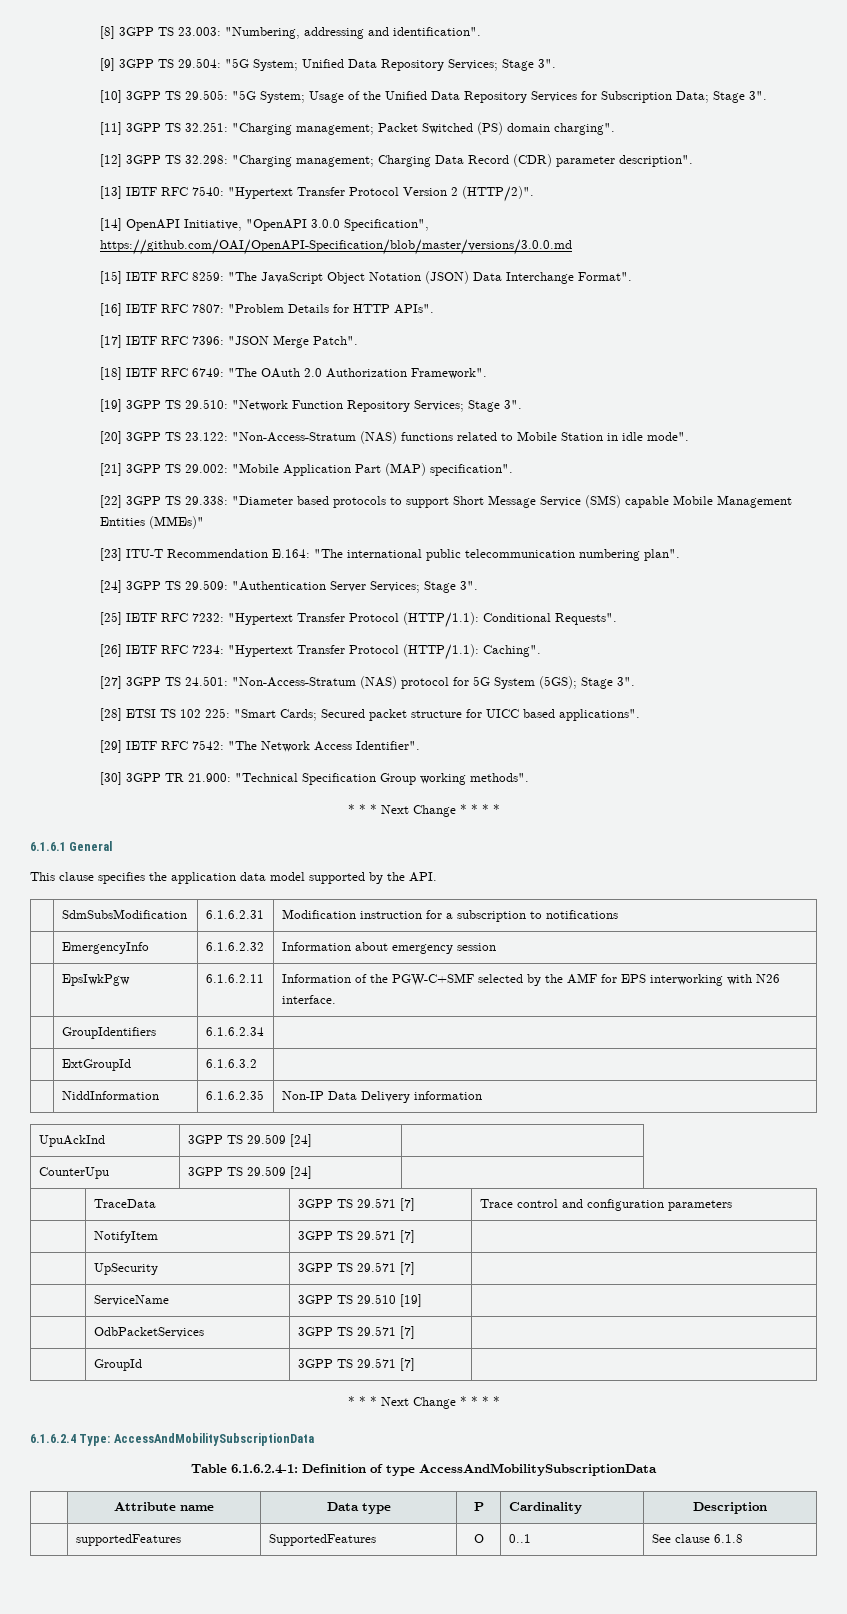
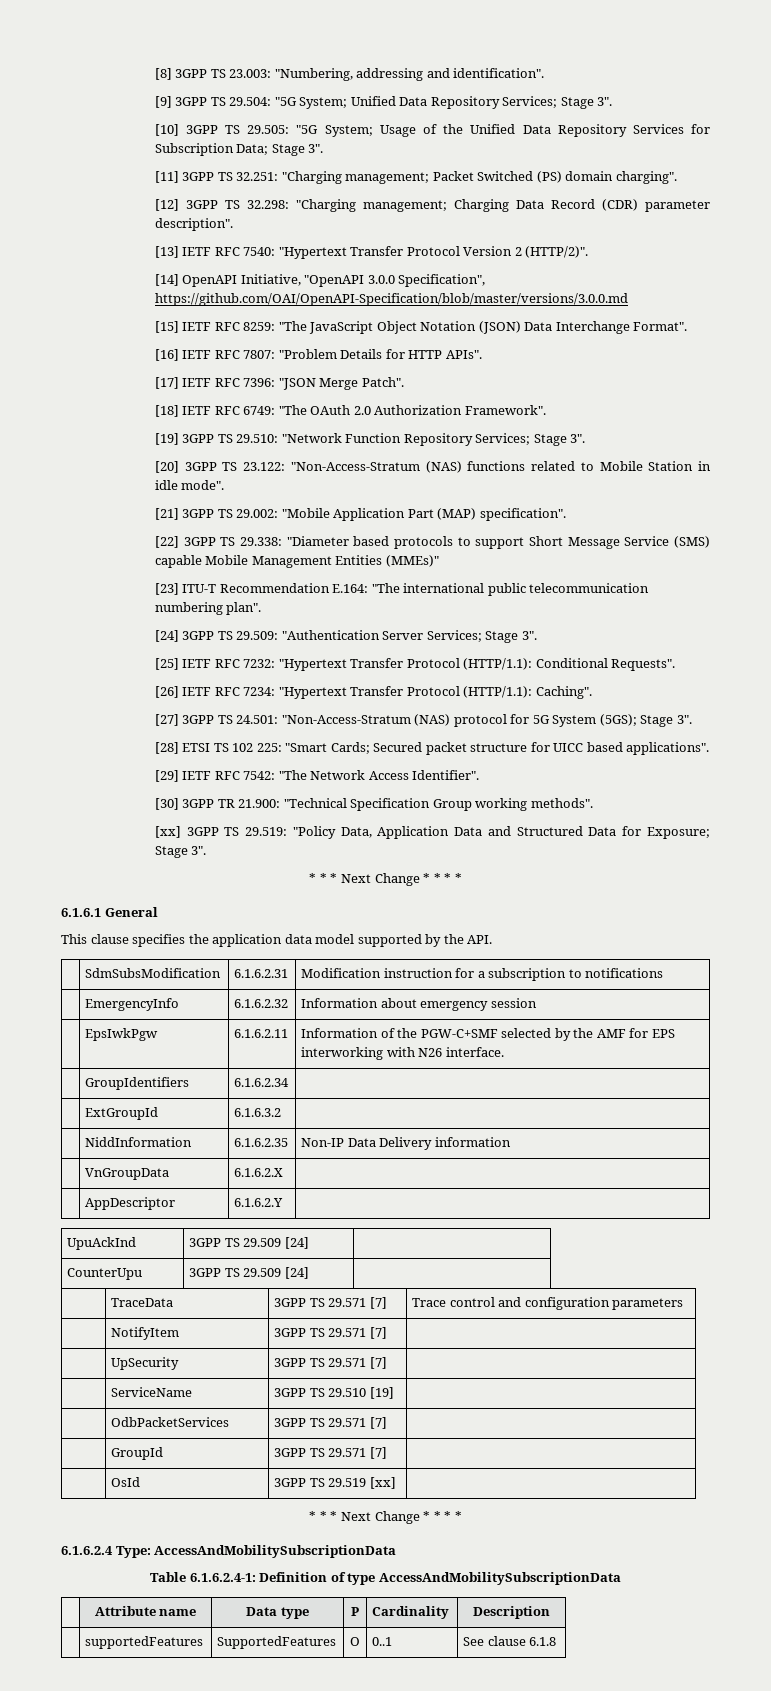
+ [xx] 3GPP TS 29.519: "Policy Data, Application Data and Structured Data for Exposure; Stage 3".
+ | VnGroupData | 6.1.6.2.X |
+ | AppDescriptor | 6.1.6.2.Y |
+ | OsId | 3GPP TS 29.519 [xx] |

